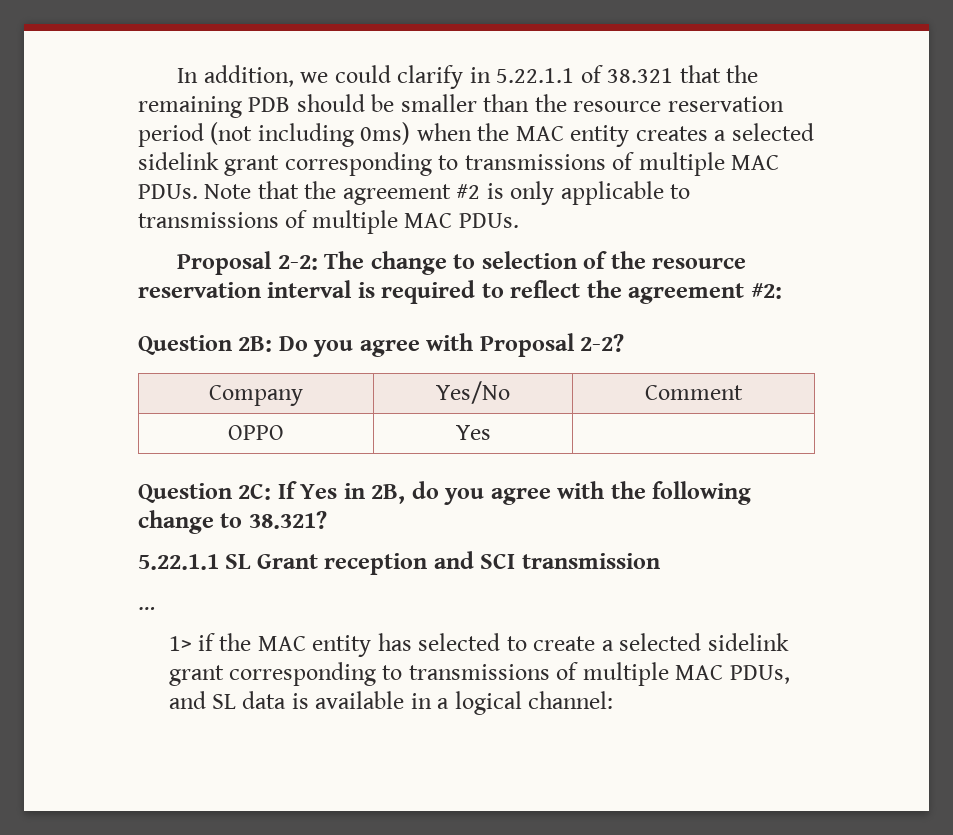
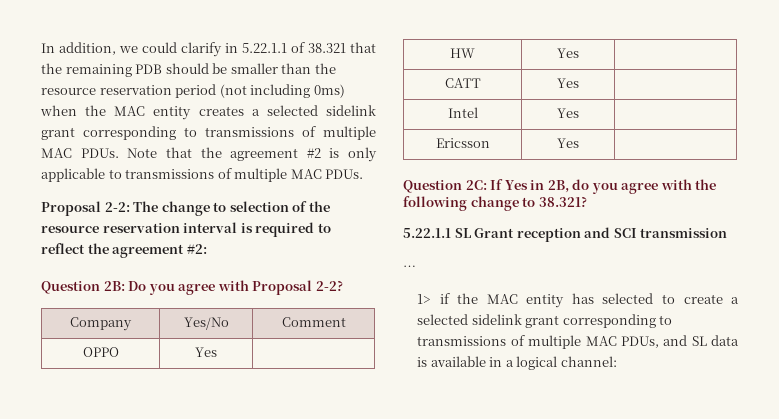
+ HW | Yes |
+ CATT | Yes |
+ Intel | Yes |
+ Ericsson | Yes |

